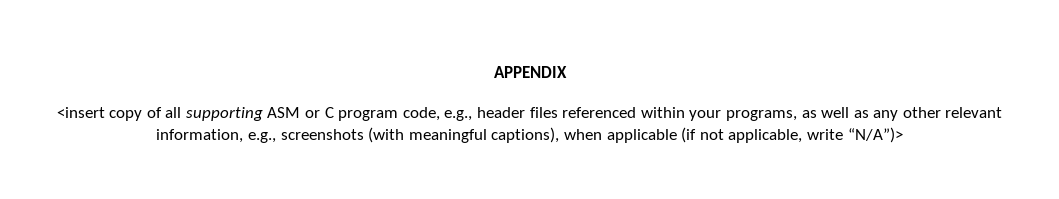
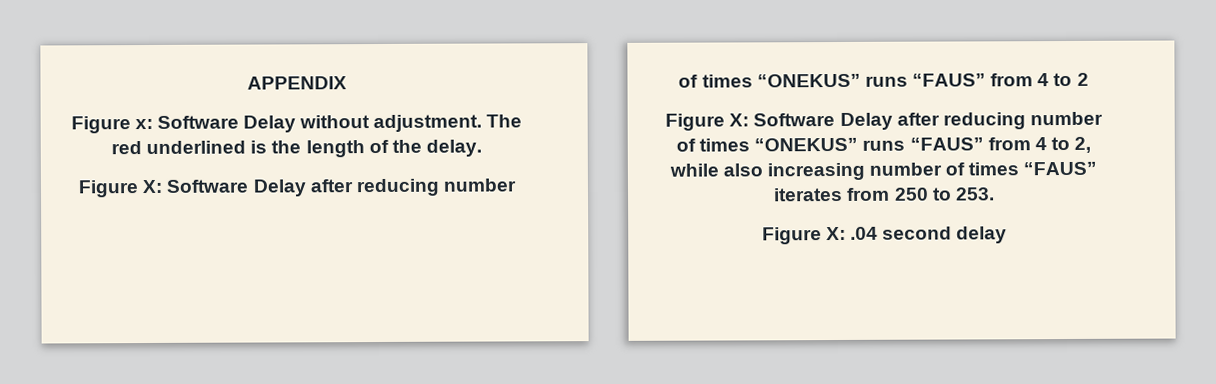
- <insert copy of all supporting ASM or C program code, e.g., header files referenced within your programs, as well as any other relevant information, e.g., screenshots (with meaningful captions), when applicable (if not applicable, write “N/A”)>
+ Figure x: Software Delay without adjustment. The red underlined is the length of the delay.
+ Figure X: Software Delay after reducing number of times “ONEKUS” runs “FAUS” from 4 to 2
+ Figure X: Software Delay after reducing number of times “ONEKUS” runs “FAUS” from 4 to 2, while also increasing number of times “FAUS” iterates from 250 to 253.
+ Figure X: .04 second delay

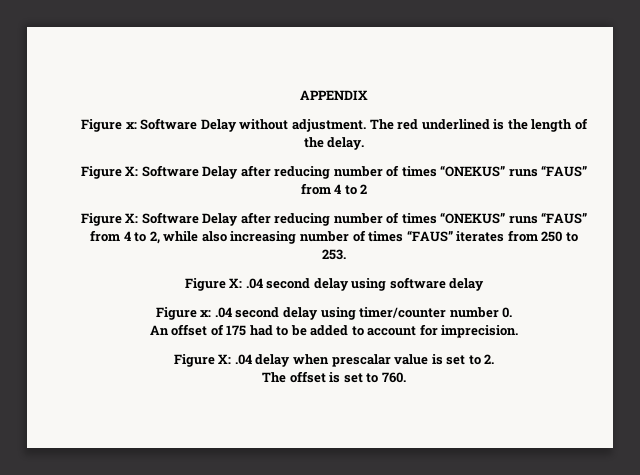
- Figure X: .04 second delay
+ Figure X: .04 second delay using software delay
+ Figure x: .04 second delay using timer/counter number 0.
+ An offset of 175 had to be added to account for imprecision.
+ Figure X: .04 delay when prescalar value is set to 2.
+ The offset is set to 760.

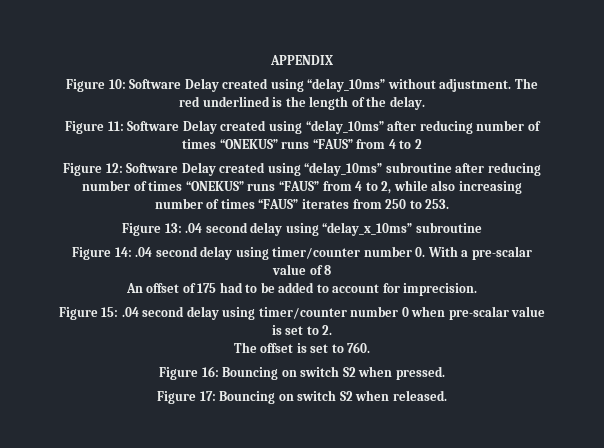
- Figure x: Software Delay without adjustment.
+ Figure 10: Software Delay created using “delay_10ms” without adjustment.
- Figure X: Software Delay after reducing number of times “ONEKUS” runs “FAUS” from 4 to 2
+ Figure 11: Software Delay created using “delay_10ms” after reducing number of times “ONEKUS” runs “FAUS” from 4 to 2
- Figure X: Software Delay after reducing number of times “ONEKUS” runs “FAUS” from 4 to 2, while also increasing number of times “FAUS” iterates from 250 to 253.
+ Figure 12: Software Delay created using “delay_10ms” subroutine after reducing number of times “ONEKUS” runs “FAUS” from 4 to 2, while also increasing number of times “FAUS” iterates from 250 to 253.
- Figure X: .04 second delay using software delay
- Figure x: .04 second delay using timer/counter number 0.
+ Figure 13: .04 second delay using “delay_x_10ms” subroutine
+ Figure 14: .04 second delay using timer/counter number 0. With a pre-scalar value of 8
- Figure X: .04 delay when prescalar value is set to 2.
+ Figure 15: .04 second delay using timer/counter number 0 when pre-scalar value is set to 2.
+ Figure 16: Bouncing on switch S2 when pressed.
+ Figure 17: Bouncing on switch S2 when released.

